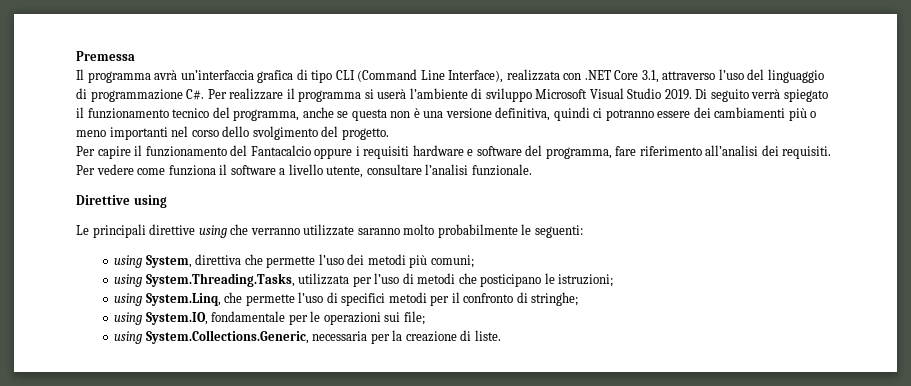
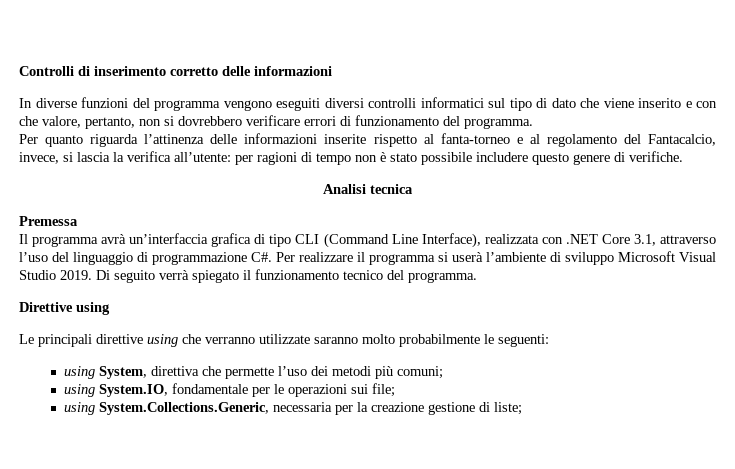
+ Controlli di inserimento corretto delle informazioni
+ In diverse funzioni del programma vengono eseguiti diversi controlli informatici sul tipo di dato che viene inserito e con che valore, pertanto, non si dovrebbero verificare errori di funzionamento del programma.
+ Per quanto riguarda l’attinenza delle informazioni inserite rispetto al fanta-torneo e al regolamento del Fantacalcio, invece, si lascia la verifica all’utente: per ragioni di tempo non è stato possibile includere questo genere di verifiche.
+ Analisi tecnica
- Di seguito verrà spiegato il funzionamento tecnico del programma, anche se questa non è una versione definitiva, quindi ci potranno essere dei cambiamenti più o meno importanti nel corso dello svolgimento del progetto.
- Per capire il funzionamento del Fantacalcio oppure i requisiti hardware e software del programma, fare riferimento all’analisi dei requisiti. Per vedere come funziona il software a livello utente, consultare l’analisi funzionale.
+ Di seguito verrà spiegato il funzionamento tecnico del programma.
- using System.Threading.Tasks, utilizzata per l’uso di metodi che posticipano le istruzioni;
- using System.Linq, che permette l’uso di specifici metodi per il confronto di stringhe;
- using System.Collections.Generic, necessaria per la creazione di liste.
+ using System.Collections.Generic, necessaria per la creazione gestione di liste;

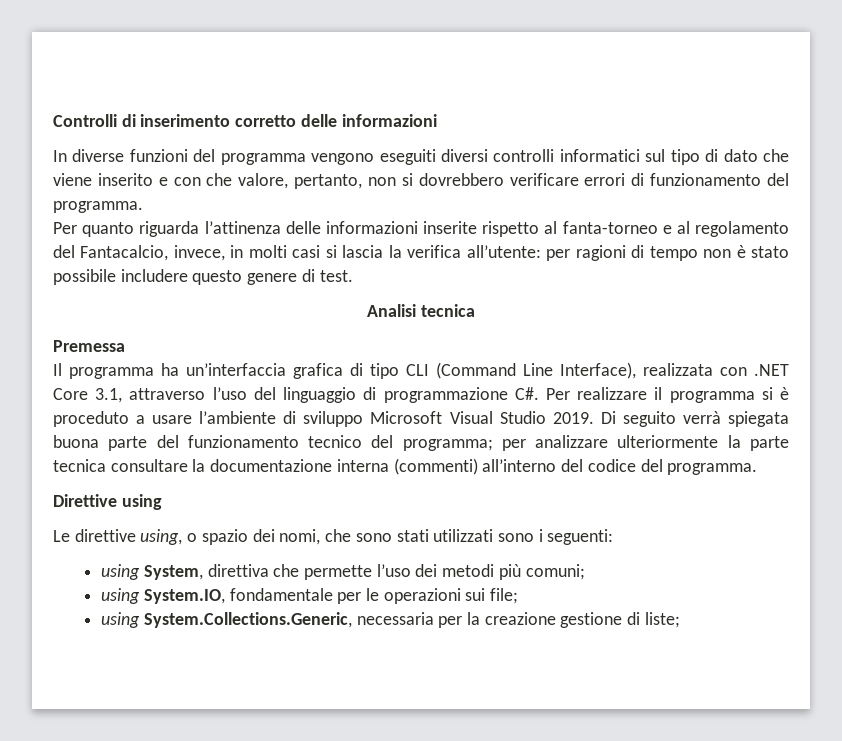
- Per quanto riguarda l’attinenza delle informazioni inserite rispetto al fanta-torneo e al regolamento del Fantacalcio, invece, si lascia la verifica all’utente: per ragioni di tempo non è stato possibile includere questo genere di verifiche.
+ Per quanto riguarda l’attinenza delle informazioni inserite rispetto al fanta-torneo e al regolamento del Fantacalcio, invece, in molti casi si lascia la verifica all’utente: per ragioni di tempo non è stato possibile includere questo genere di test.
- Il programma avrà un’interfaccia grafica di tipo CLI (Command Line Interface), realizzata con .NET Core 3.1, attraverso l’uso del linguaggio di programmazione C#. Per realizzare il programma si userà l’ambiente di sviluppo Microsoft Visual Studio 2019.
+ Il programma ha un’interfaccia grafica di tipo CLI (Command Line Interface), realizzata con .NET Core 3.1, attraverso l’uso del linguaggio di programmazione C#. Per realizzare il programma si è proceduto a usare l’ambiente di sviluppo Microsoft Visual Studio 2019.
- Di seguito verrà spiegato il funzionamento tecnico del programma.
+ Di seguito verrà spiegata buona parte del funzionamento tecnico del programma; per analizzare ulteriormente la parte tecnica consultare la documentazione interna (commenti) all’interno del codice del programma.
  Direttive using
- Le principali direttive using che verranno utilizzate saranno molto probabilmente le seguenti:
+ Le direttive using, o spazio dei nomi, che sono stati utilizzati sono i seguenti:

